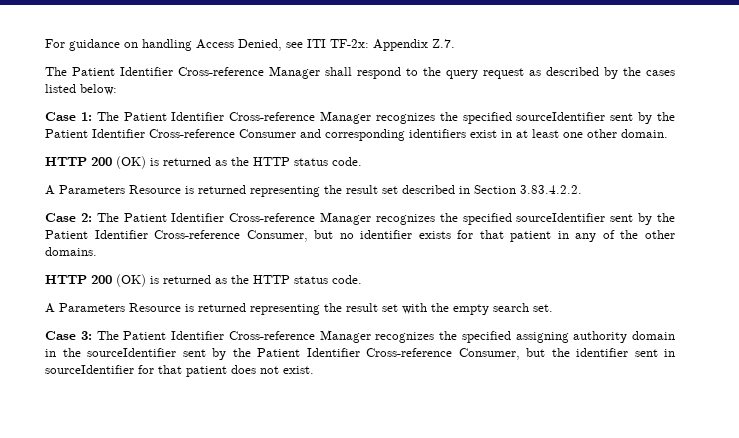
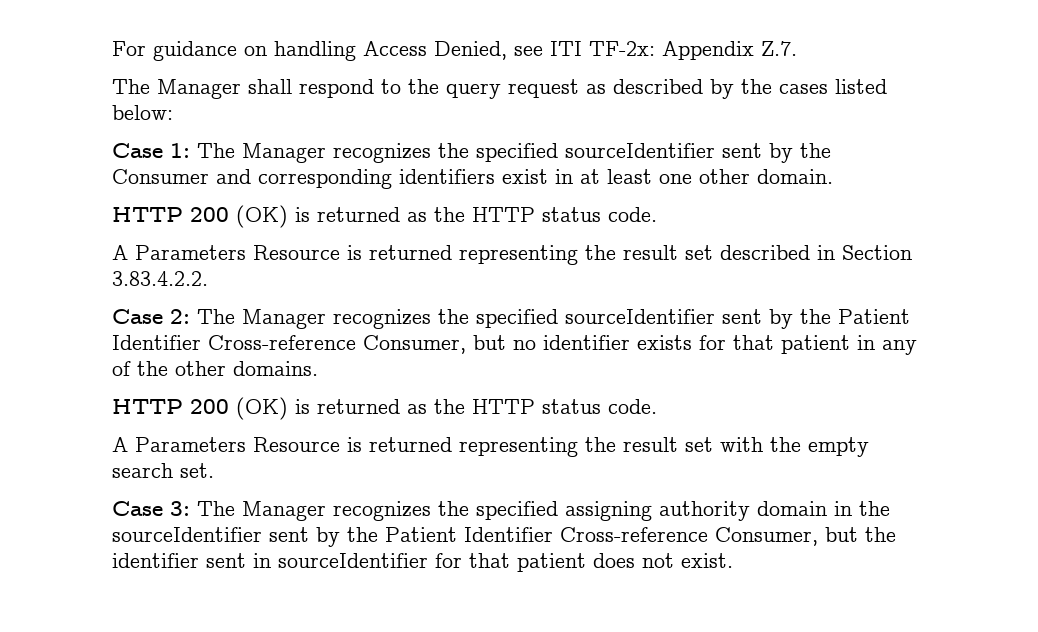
- The Patient Identifier Cross-reference Manager shall respond to the query request as described by the cases listed below:
+ The Manager shall respond to the query request as described by the cases listed below:
- Case 1: The Patient Identifier Cross-reference Manager recognizes the specified sourceIdentifier sent by the Patient Identifier Cross-reference Consumer and corresponding identifiers exist in at least one other domain.
+ Case 1: The Manager recognizes the specified sourceIdentifier sent by the Consumer and corresponding identifiers exist in at least one other domain.
- Case 2: The Patient Identifier Cross-reference Manager recognizes the specified sourceIdentifier sent by the Patient Identifier Cross-reference Consumer, but no identifier exists for that patient in any of the other domains.
+ Case 2: The Manager recognizes the specified sourceIdentifier sent by the Patient Identifier Cross-reference Consumer, but no identifier exists for that patient in any of the other domains.
- Case 3: The Patient Identifier Cross-reference Manager recognizes the specified assigning authority domain in the sourceIdentifier sent by the Patient Identifier Cross-reference Consumer, but the identifier sent in sourceIdentifier for that patient does not exist.
+ Case 3: The Manager recognizes the specified assigning authority domain in the sourceIdentifier sent by the Patient Identifier Cross-reference Consumer, but the identifier sent in sourceIdentifier for that patient does not exist.

